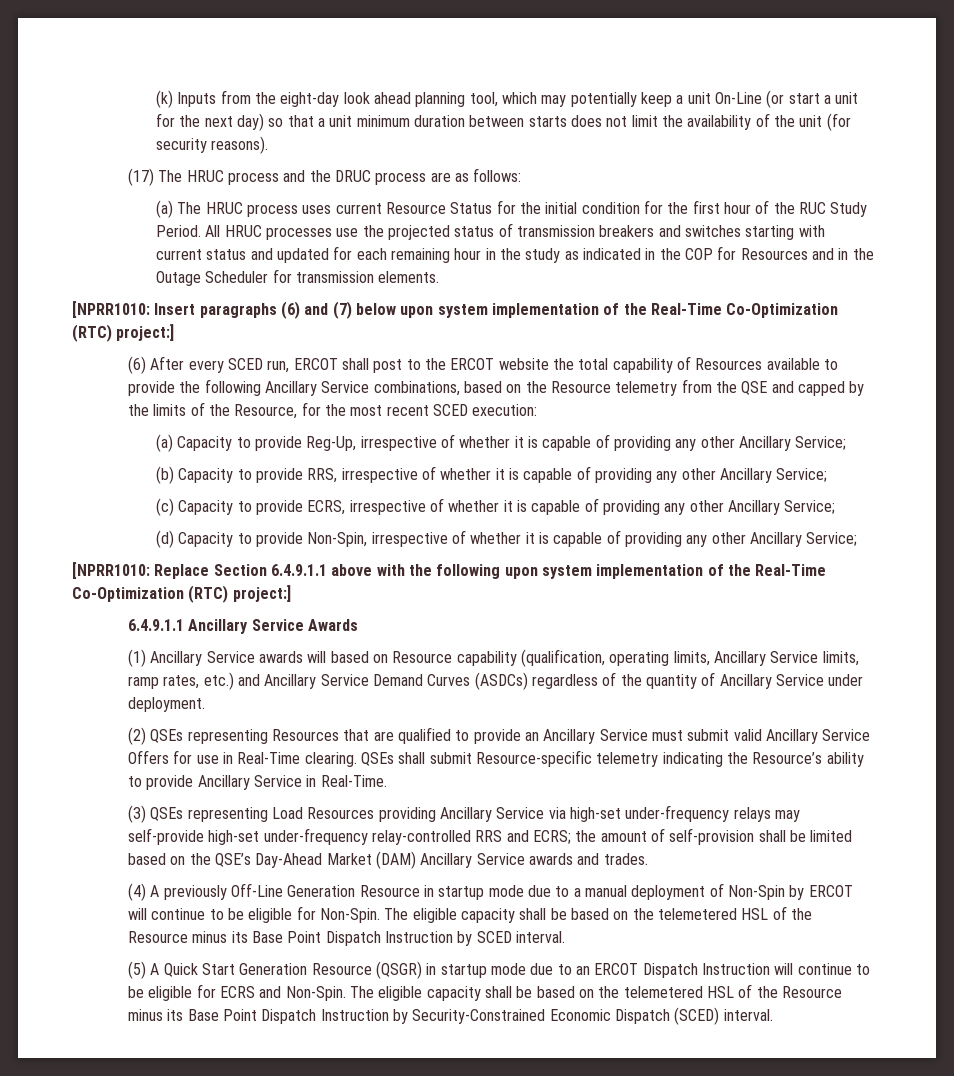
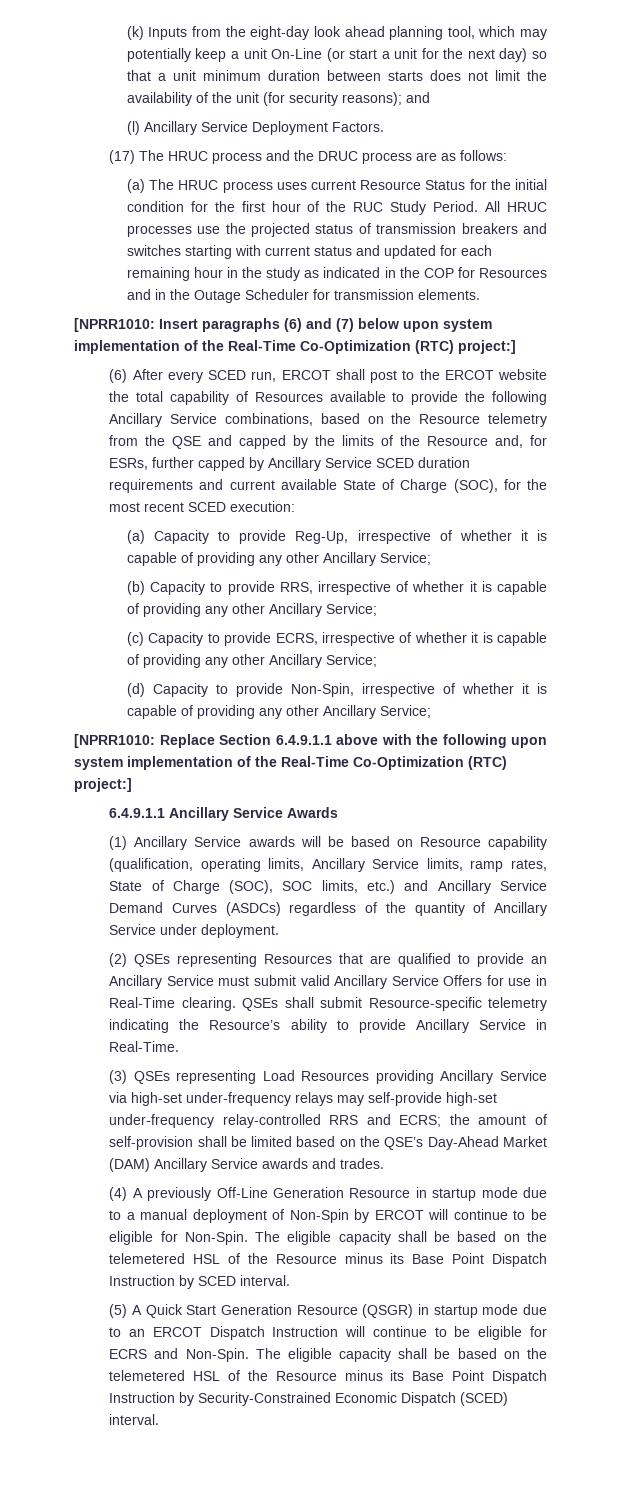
- (k) Inputs from the eight-day look ahead planning tool, which may potentially keep a unit On-Line (or start a unit for the next day) so that a unit minimum duration between starts does not limit the availability of the unit (for security reasons).
+ (k) Inputs from the eight-day look ahead planning tool, which may potentially keep a unit On-Line (or start a unit for the next day) so that a unit minimum duration between starts does not limit the availability of the unit (for security reasons); and
+ (l) Ancillary Service Deployment Factors.
- (6) After every SCED run, ERCOT shall post to the ERCOT website the total capability of Resources available to provide the following Ancillary Service combinations, based on the Resource telemetry from the QSE and capped by the limits of the Resource, for the most recent SCED execution:
+ (6) After every SCED run, ERCOT shall post to the ERCOT website the total capability of Resources available to provide the following Ancillary Service combinations, based on the Resource telemetry from the QSE and capped by the limits of the Resource and, for ESRs, further capped by Ancillary Service SCED duration requirements and current available State of Charge (SOC), for the most recent SCED execution:
- (1) Ancillary Service awards will based on Resource capability (qualification, operating limits, Ancillary Service limits, ramp rates, etc.) and Ancillary Service Demand Curves (ASDCs) regardless of the quantity of Ancillary Service under deployment.
+ (1) Ancillary Service awards will be based on Resource capability (qualification, operating limits, Ancillary Service limits, ramp rates, State of Charge (SOC), SOC limits, etc.) and Ancillary Service Demand Curves (ASDCs) regardless of the quantity of Ancillary Service under deployment.

